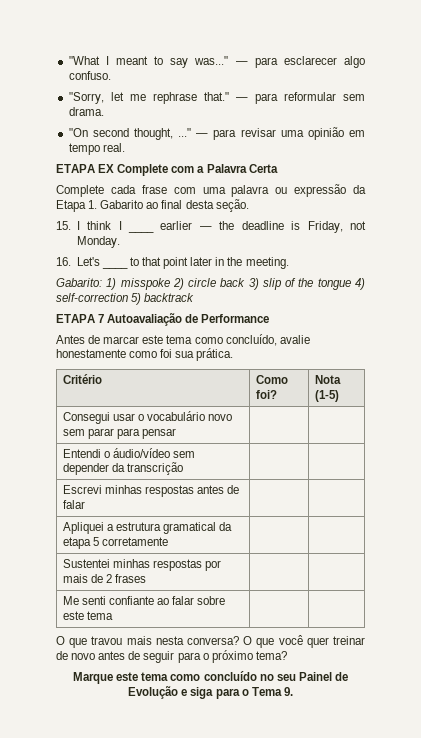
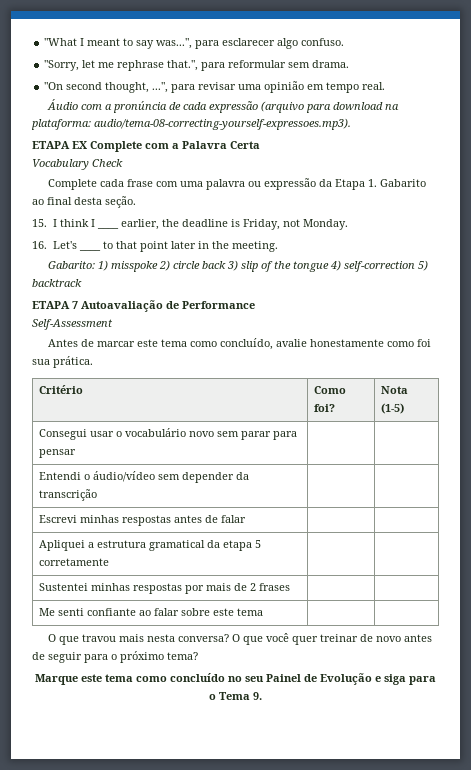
- "What I meant to say was..." — para esclarecer algo confuso.
+ "What I meant to say was...", para esclarecer algo confuso.
- "Sorry, let me rephrase that." — para reformular sem drama.
+ "Sorry, let me rephrase that.", para reformular sem drama.
- "On second thought, ..." — para revisar uma opinião em tempo real.
+ "On second thought, ...", para revisar uma opinião em tempo real.
+ Áudio com a pronúncia de cada expressão (arquivo para download na plataforma: audio/tema-08-correcting-yourself-expressoes.mp3).
+ Vocabulary Check
- 15. I think I ____ earlier — the deadline is Friday, not Monday.
+ 15. I think I ____ earlier, the deadline is Friday, not Monday.
+ Self-Assessment

